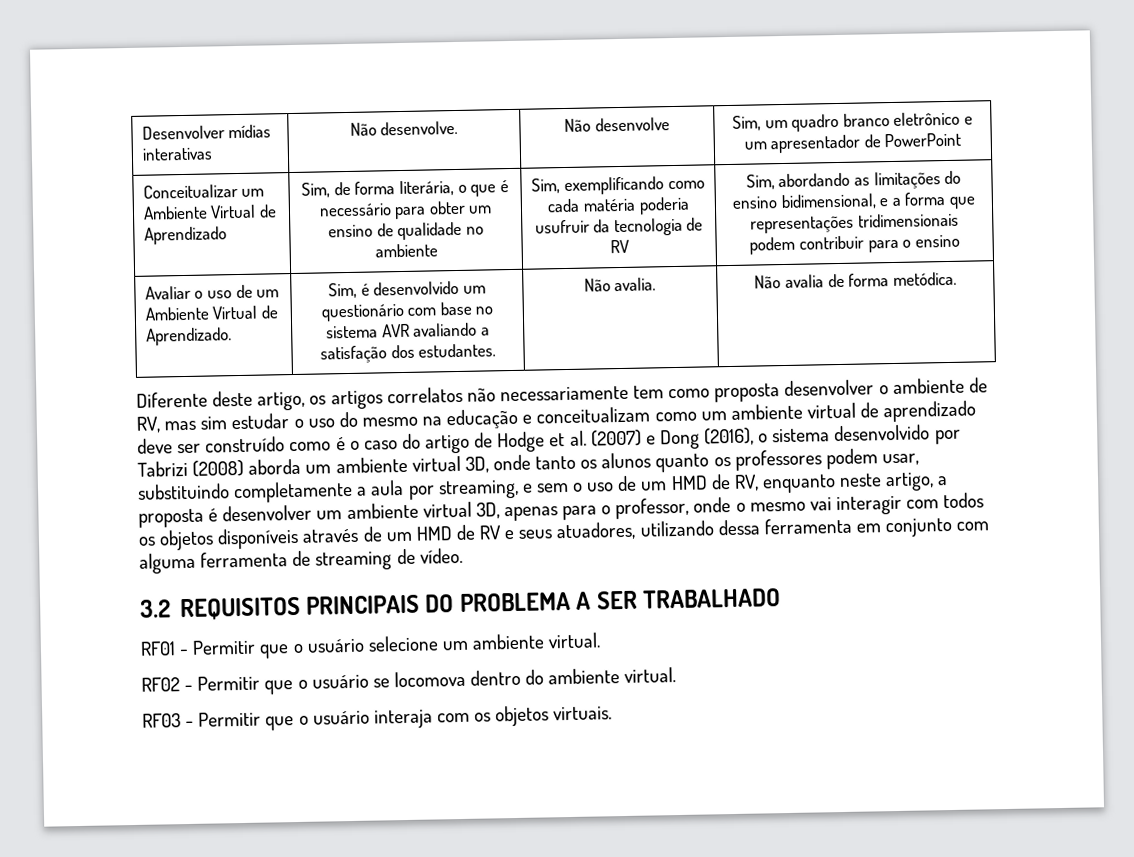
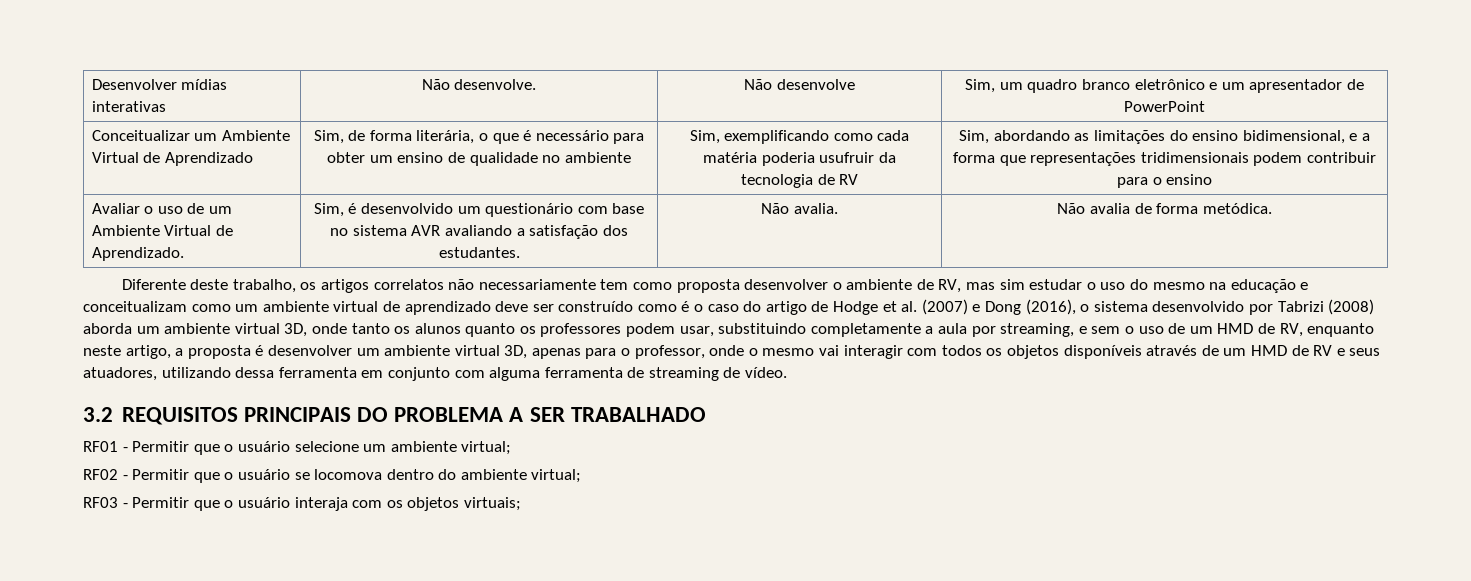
- Diferente deste artigo, os artigos correlatos não necessariamente tem como proposta desenvolver o ambiente de RV, mas sim estudar o uso do mesmo na educação e conceitualizam como um ambiente virtual de aprendizado deve ser construído como é o caso do artigo de Hodge et al. (2007) e Dong (2016), o sistema desenvolvido por Tabrizi (2008) aborda um ambiente virtual 3D, onde tanto os alunos quanto os professores podem usar, substituindo completamente a aula por streaming, e sem o uso de um HMD de RV, enquanto neste artigo, a proposta é desenvolver um ambiente virtual 3D, apenas para o professor, onde o mesmo vai interagir com todos os objetos disponíveis através de um HMD de RV e seus atuadores, utilizando dessa ferramenta em conjunto com alguma ferramenta de streaming de vídeo.
+ Diferente deste trabalho, os artigos correlatos não necessariamente tem como proposta desenvolver o ambiente de RV, mas sim estudar o uso do mesmo na educação e conceitualizam como um ambiente virtual de aprendizado deve ser construído como é o caso do artigo de Hodge et al. (2007) e Dong (2016), o sistema desenvolvido por Tabrizi (2008) aborda um ambiente virtual 3D, onde tanto os alunos quanto os professores podem usar, substituindo completamente a aula por streaming, e sem o uso de um HMD de RV, enquanto neste artigo, a proposta é desenvolver um ambiente virtual 3D, apenas para o professor, onde o mesmo vai interagir com todos os objetos disponíveis através de um HMD de RV e seus atuadores, utilizando dessa ferramenta em conjunto com alguma ferramenta de streaming de vídeo.
- RF01 - Permitir que o usuário selecione um ambiente virtual.
+ RF01 - Permitir que o usuário selecione um ambiente virtual;
- RF02 - Permitir que o usuário se locomova dentro do ambiente virtual.
+ RF02 - Permitir que o usuário se locomova dentro do ambiente virtual;
- RF03 - Permitir que o usuário interaja com os objetos virtuais.
+ RF03 - Permitir que o usuário interaja com os objetos virtuais;

